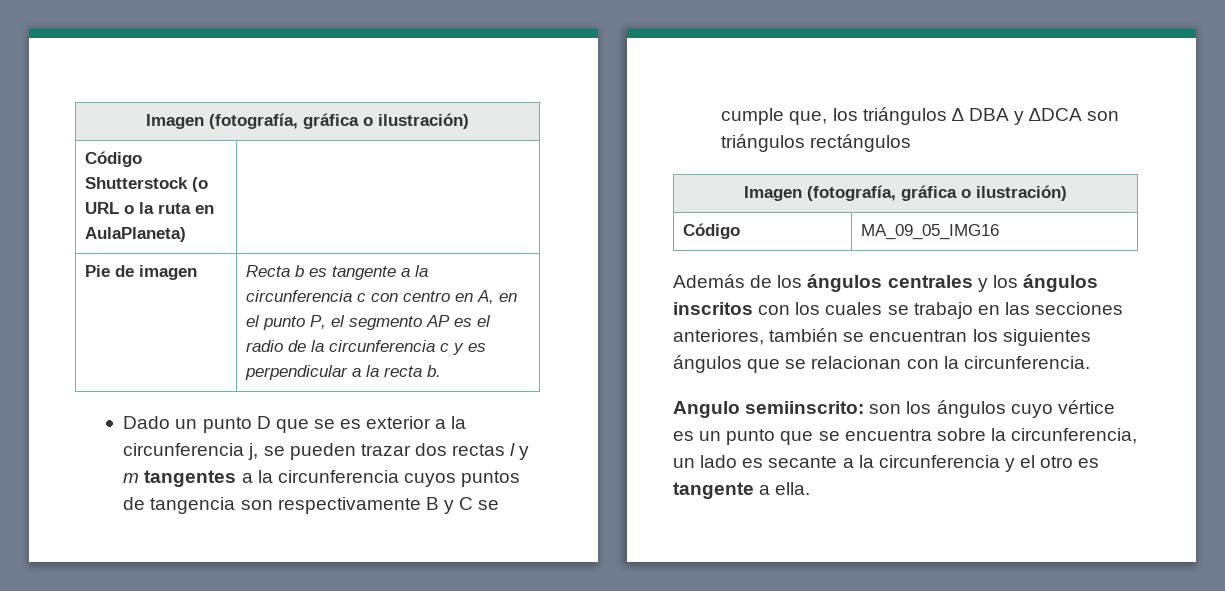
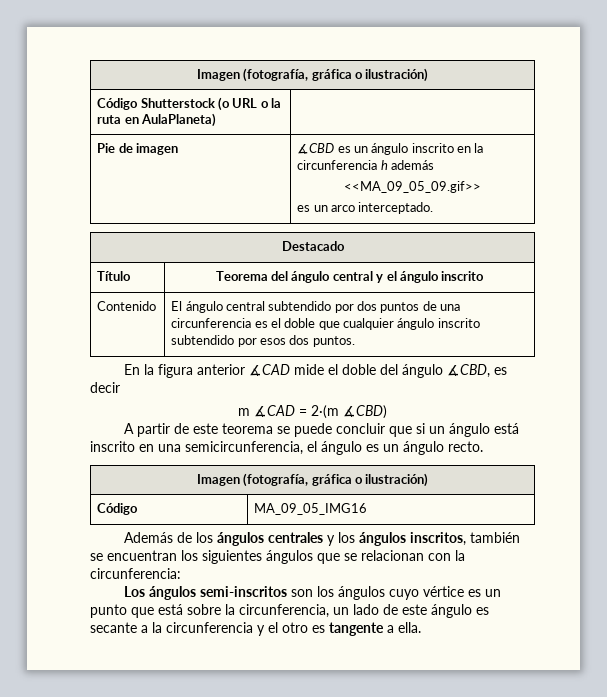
- Pie de imagen | Recta b es tangente a la circunferencia c con centro en A, en el punto P, el segmento AP es el radio de la circunferencia c y es perpendicular a la recta b.
- Dado un punto D que se es exterior a la circunferencia j, se pueden trazar dos rectas l y m tangentes a la circunferencia cuyos puntos de tangencia son respectivamente B y C se cumple que, los triángulos ∆ DBA y ∆DCA son triángulos rectángulos
+ Pie de imagen | ∡CBD es un ángulo inscrito en la circunferencia h además
+ <<MA_09_05_09.gif>>
+ es un arco interceptado.
+ Destacado
+ Título | Teorema del ángulo central y el ángulo inscrito
+ Contenido | El ángulo central subtendido por dos puntos de una circunferencia es el doble que cualquier ángulo inscrito subtendido por esos dos puntos.
+ En la figura anterior ∡CAD mide el doble del ángulo ∡CBD, es decir
+ m ∡CAD = 2·(m ∡CBD)
+ A partir de este teorema se puede concluir que si un ángulo está inscrito en una semicircunferencia, el ángulo es un ángulo recto.
- Además de los ángulos centrales y los ángulos inscritos con los cuales se trabajo en las secciones anteriores, también se encuentran los siguientes ángulos que se relacionan con la circunferencia.
- Angulo semiinscrito: son los ángulos cuyo vértice es un punto que se encuentra sobre la circunferencia, un lado es secante a la circunferencia y el otro es tangente a ella.
+ Además de los ángulos centrales y los ángulos inscritos, también se encuentran los siguientes ángulos que se relacionan con la circunferencia:
+ Los ángulos semi-inscritos son los ángulos cuyo vértice es un punto que está sobre la circunferencia, un lado de este ángulo es secante a la circunferencia y el otro es tangente a ella.

